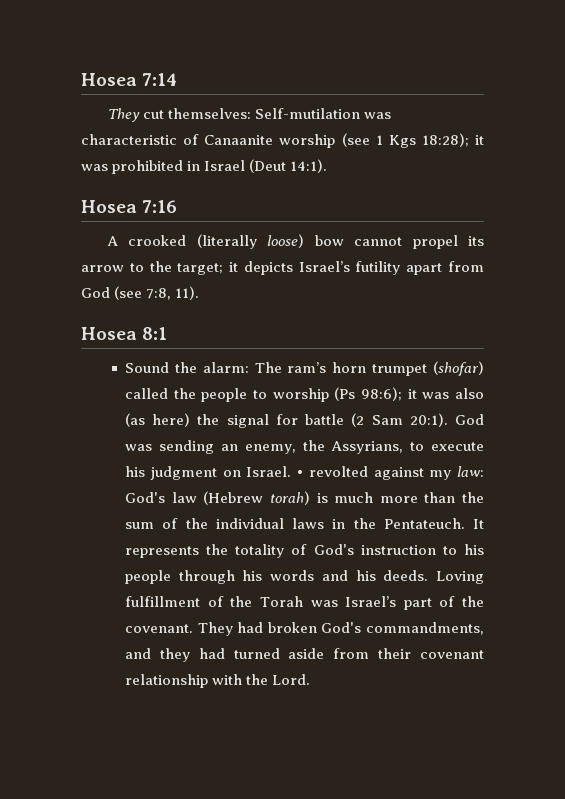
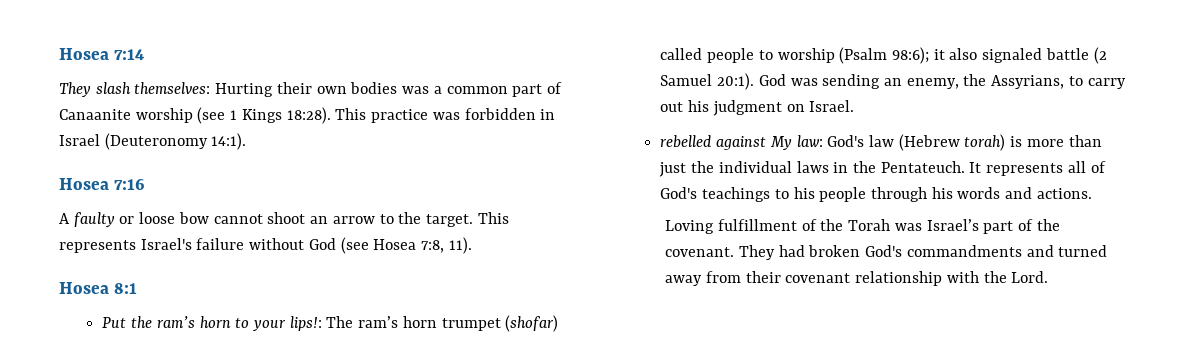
- They cut themselves: Self-mutilation was characteristic of Canaanite worship (see 1 Kgs 18:28); it was prohibited in Israel (Deut 14:1).
+ They slash themselves: Hurting their own bodies was a common part of Canaanite worship (see 1 Kings 18:28). This practice was forbidden in Israel (Deuteronomy 14:1).
- A crooked (literally loose) bow cannot propel its arrow to the target; it depicts Israel’s futility apart from God (see 7:8, 11).
+ A faulty or loose bow cannot shoot an arrow to the target. This represents Israel's failure without God (see Hosea 7:8, 11).
- Sound the alarm: The ram’s horn trumpet (shofar) called the people to worship (Ps 98:6); it was also (as here) the signal for battle (2 Sam 20:1).
+ Put the ram’s horn to your lips!: The ram’s horn trumpet (shofar) called people to worship (Psalm 98:6); it also signaled battle (2 Samuel 20:1).
- God was sending an enemy, the Assyrians, to execute his judgment on Israel. • revolted against my law: God's law (Hebrew torah) is much more than the sum of the individual laws in the Pentateuch.
+ God was sending an enemy, the Assyrians, to carry out his judgment on Israel.
+ rebelled against My law: God's law (Hebrew torah) is more than just the individual laws in the Pentateuch.
- It represents the totality of God's instruction to his people through his words and his deeds. Loving fulfillment of the Torah was Israel’s part of the covenant.
+ It represents all of God's teachings to his people through his words and actions.
+ Loving fulfillment of the Torah was Israel’s part of the covenant.
- They had broken God's commandments, and they had turned aside from their covenant relationship with the Lord.
+ They had broken God's commandments and turned away from their covenant relationship with the Lord.

